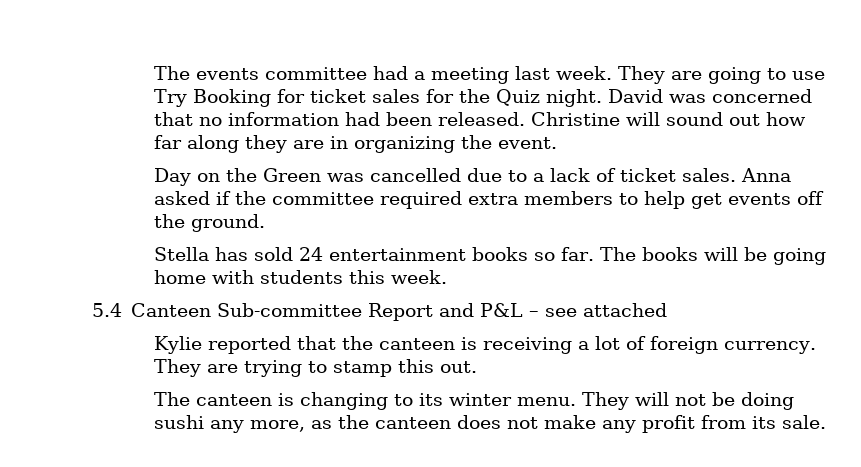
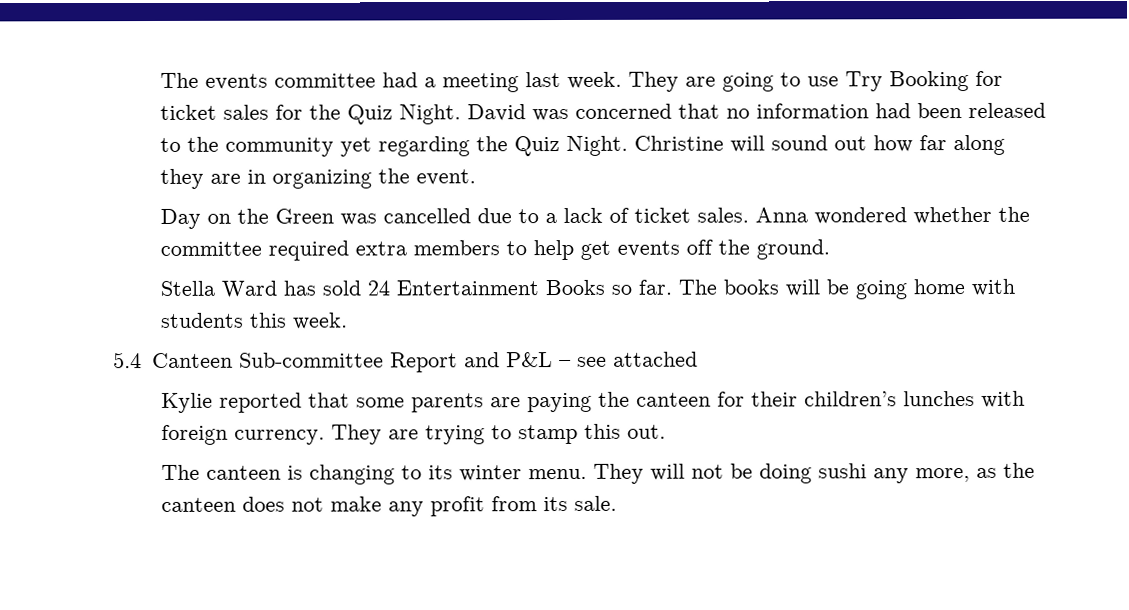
- They are going to use Try Booking for ticket sales for the Quiz night.
+ They are going to use Try Booking for ticket sales for the Quiz Night.
- David was concerned that no information had been released.
+ David was concerned that no information had been released to the community yet regarding the Quiz Night.
- Anna asked if the committee required extra members to help get events off the ground.
+ Anna wondered whether the committee required extra members to help get events off the ground.
- Stella has sold 24 entertainment books so far.
+ Stella Ward has sold 24 Entertainment Books so far.
- Kylie reported that the canteen is receiving a lot of foreign currency.
+ Kylie reported that some parents are paying the canteen for their children’s lunches with foreign currency.

